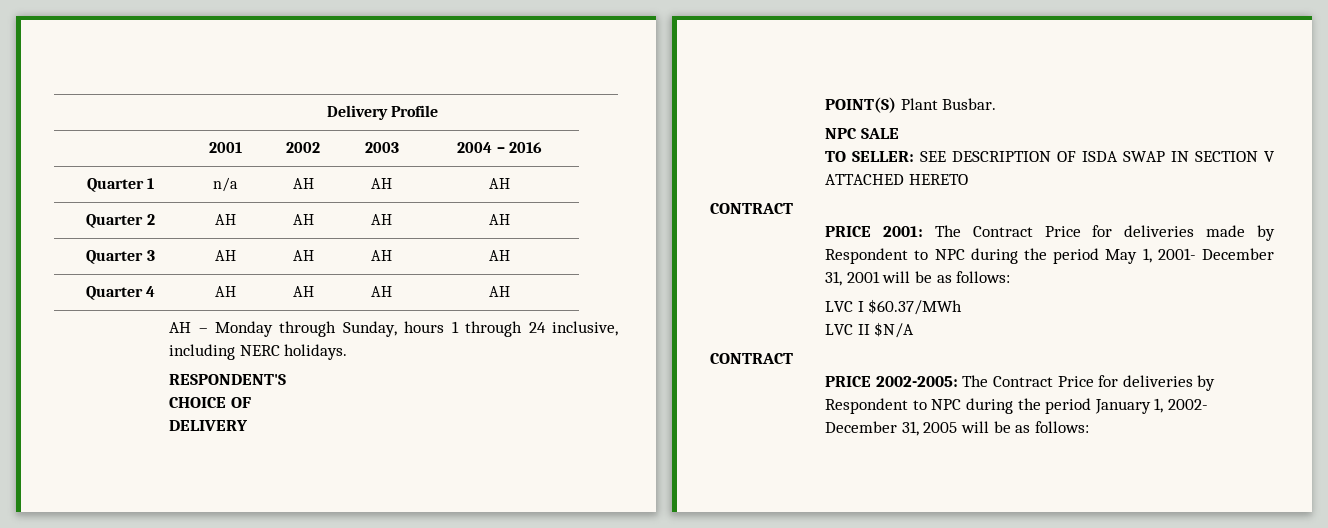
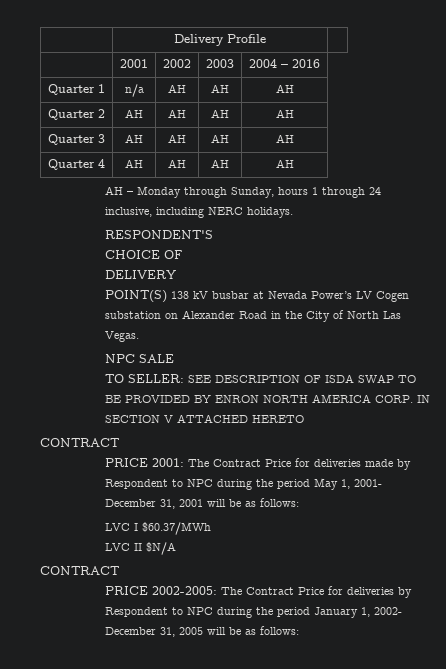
- POINT(S) Plant Busbar.
+ POINT(S) 138 kV busbar at Nevada Power’s LV Cogen substation on Alexander Road in the City of North Las Vegas.
- TO SELLER: SEE DESCRIPTION OF ISDA SWAP IN SECTION V ATTACHED HERETO
+ TO SELLER: SEE DESCRIPTION OF ISDA SWAP TO BE PROVIDED BY ENRON NORTH AMERICA CORP. IN SECTION V ATTACHED HERETO

